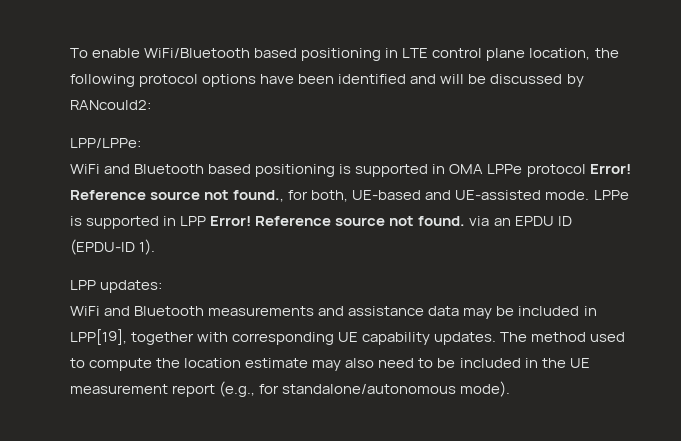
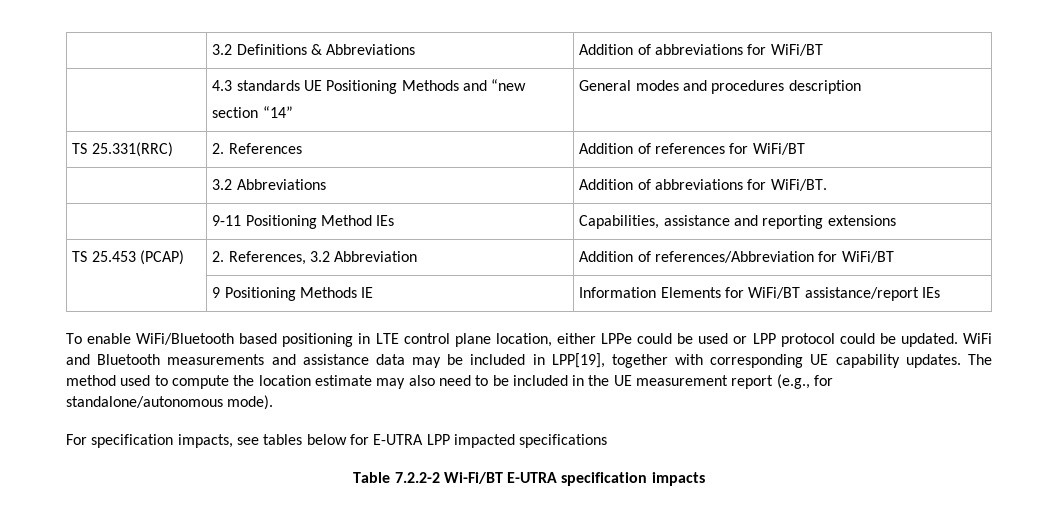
+ | 3.2 Definitions & Abbreviations | Addition of abbreviations for WiFi/BT
+ | 4.3 standards UE Positioning Methods and “new
+ section “14” | General modes and procedures description
+ TS 25.331(RRC) | 2. References | Addition of references for WiFi/BT
+ | 3.2 Abbreviations | Addition of abbreviations for WiFi/BT.
+ | 9-11 Positioning Method IEs | Capabilities, assistance and reporting extensions
+ TS 25.453 (PCAP) | 2. References, 3.2 Abbreviation | Addition of references/Abbreviation for WiFi/BT
+ | 9 Positioning Methods IE | Information Elements for WiFi/BT assistance/report IEs
- To enable WiFi/Bluetooth based positioning in LTE control plane location, the following protocol options have been identified and will be discussed by RANcould2:
- LPP/LPPe:
- WiFi and Bluetooth based positioning is supported in OMA LPPe protocol Error! Reference source not found., for both, UE-based and UE-assisted mode. LPPe is supported in LPP Error! Reference source not found. via an EPDU ID (EPDU-ID 1).
- LPP updates:
- WiFi and Bluetooth measurements and assistance data may be included in LPP[19], together with corresponding UE capability updates.
+ To enable WiFi/Bluetooth based positioning in LTE control plane location, either LPPe could be used or LPP protocol could be updated. WiFi and Bluetooth measurements and assistance data may be included in LPP[19], together with corresponding UE capability updates.
+ For specification impacts, see tables below for E-UTRA LPP impacted specifications
+ Table 7.2.2-2 Wi-Fi/BT E-UTRA specification impacts

